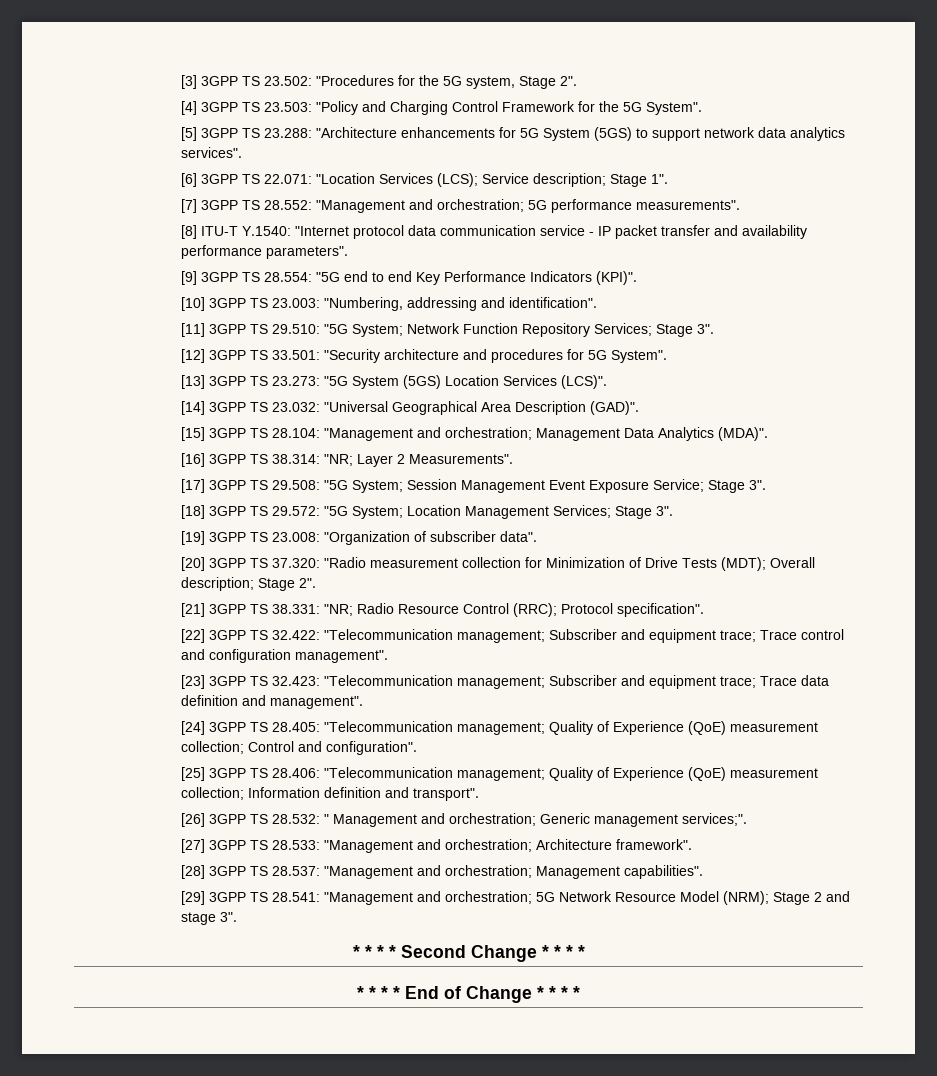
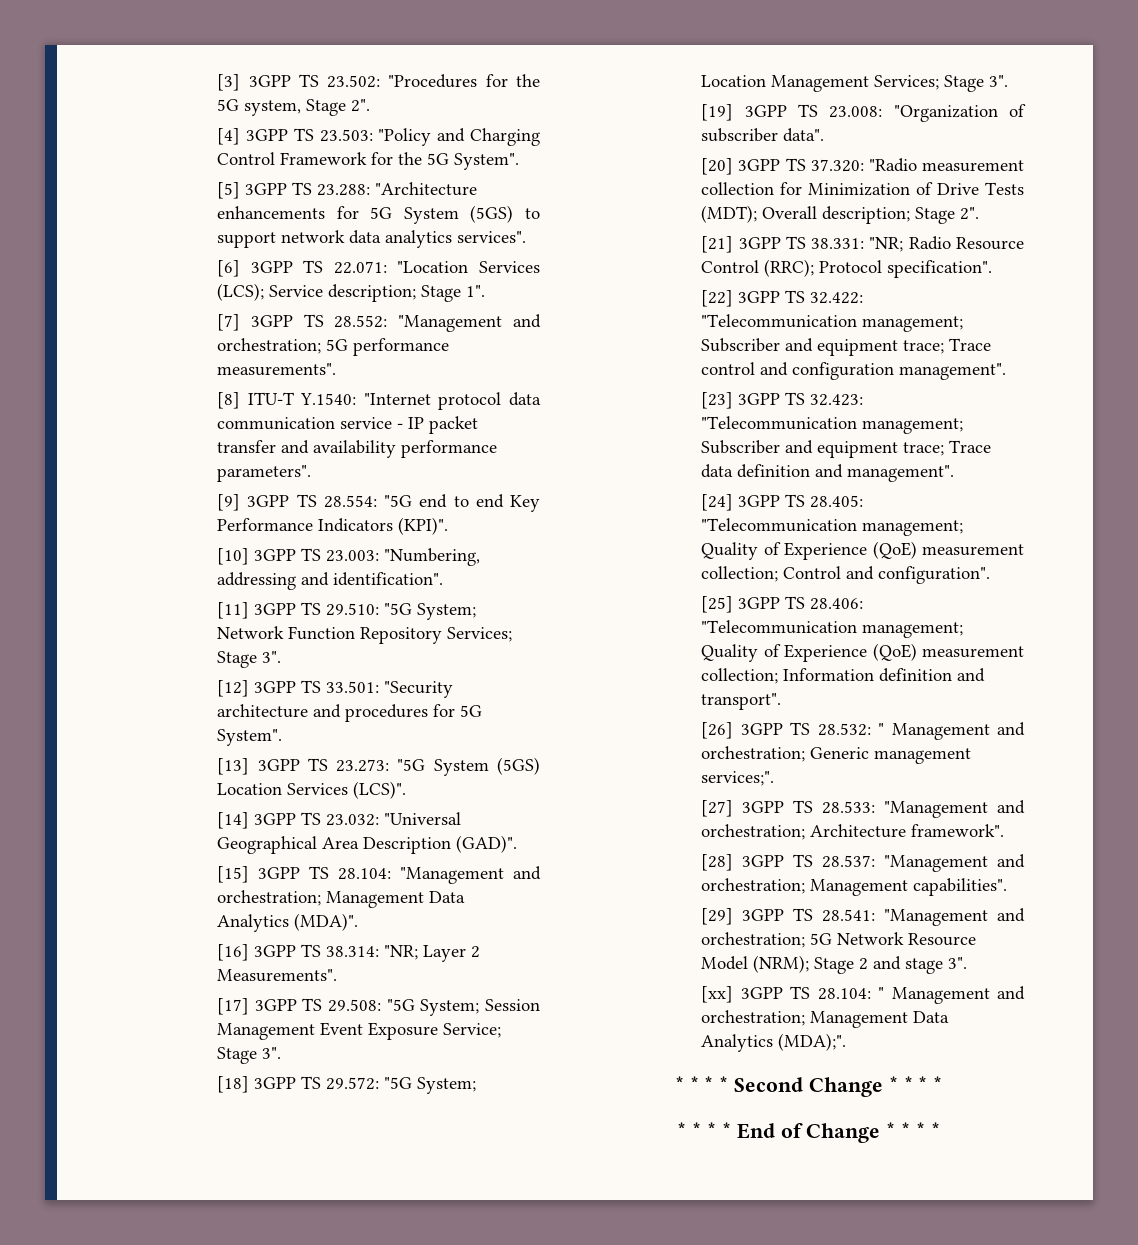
+ [xx] 3GPP TS 28.104: " Management and orchestration; Management Data Analytics (MDA);".

